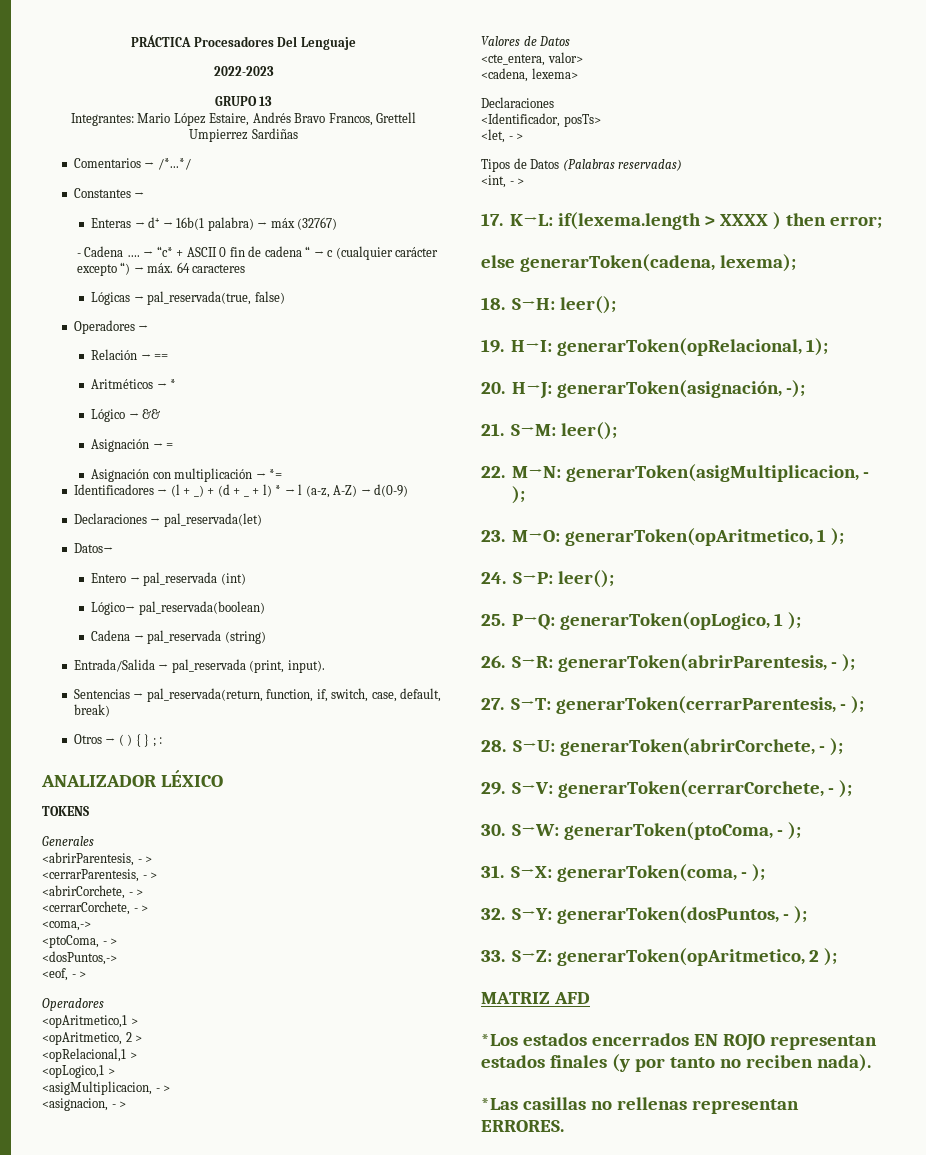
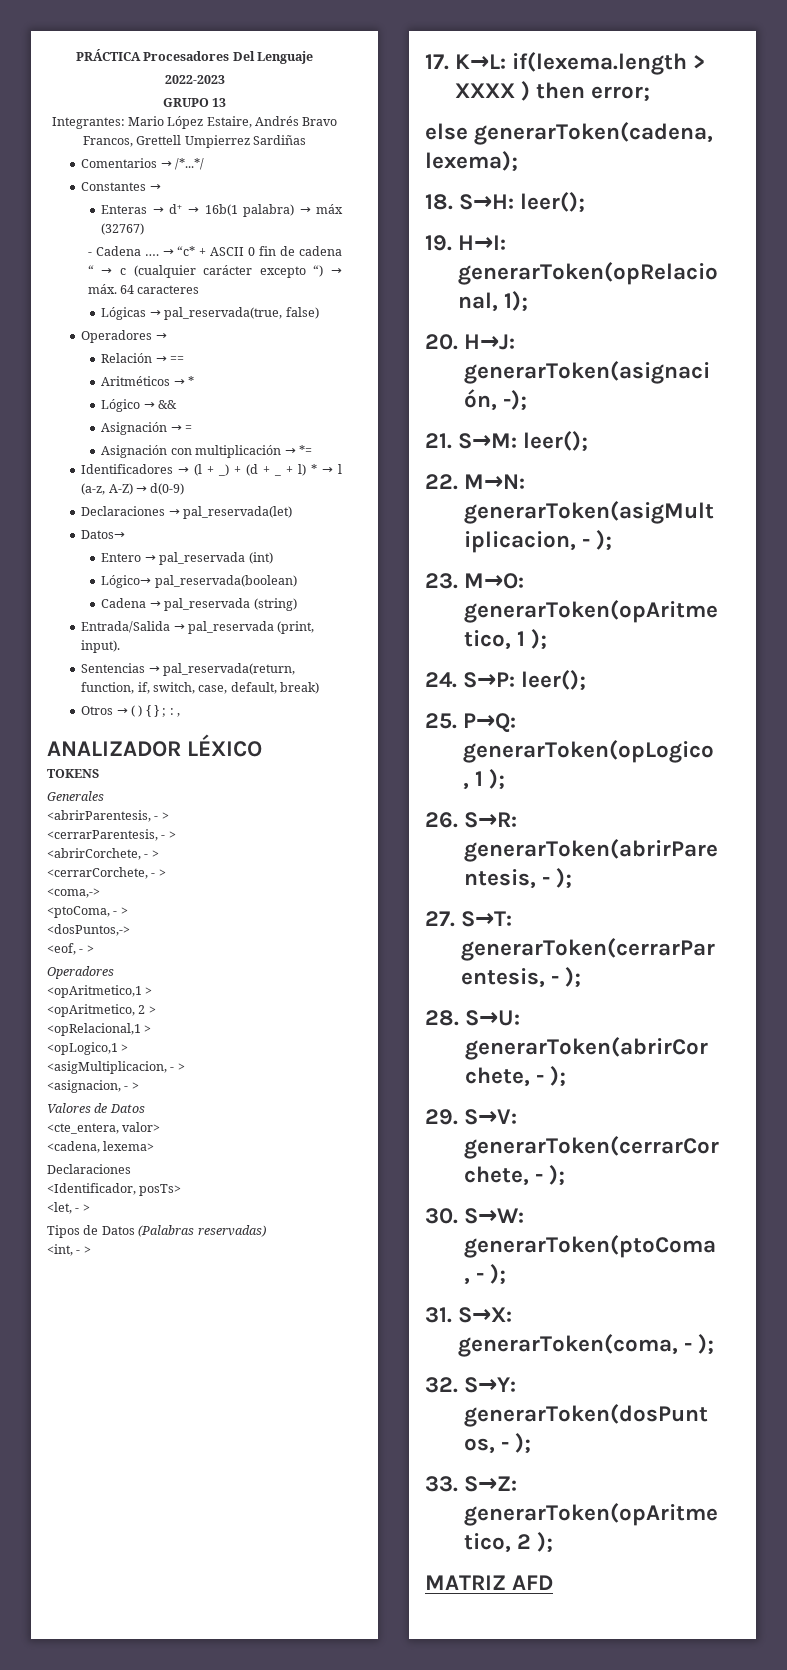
- Otros → ( ) { } ; :
+ Otros → ( ) { } ; : ,
- *Los estados encerrados EN ROJO representan estados finales (y por tanto no reciben nada).
- *Las casillas no rellenas representan ERRORES.

